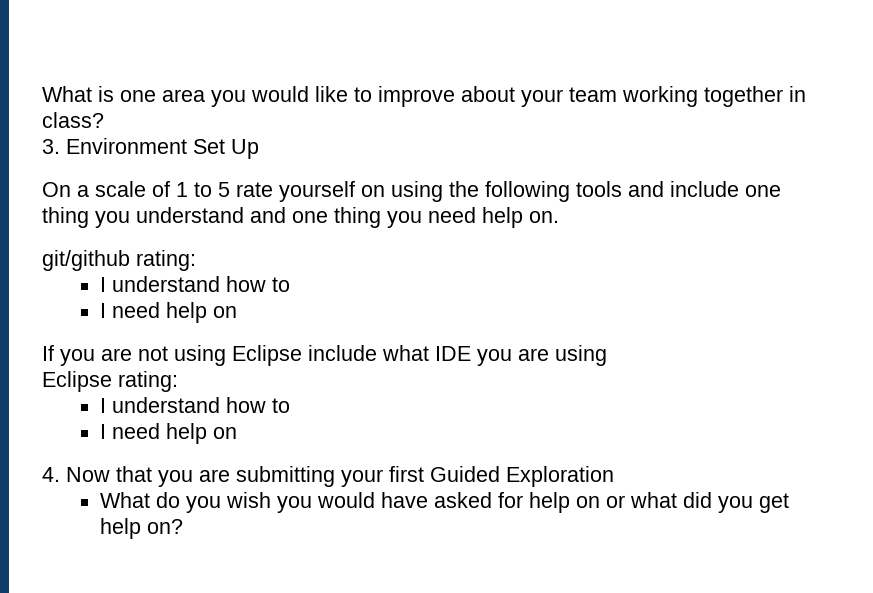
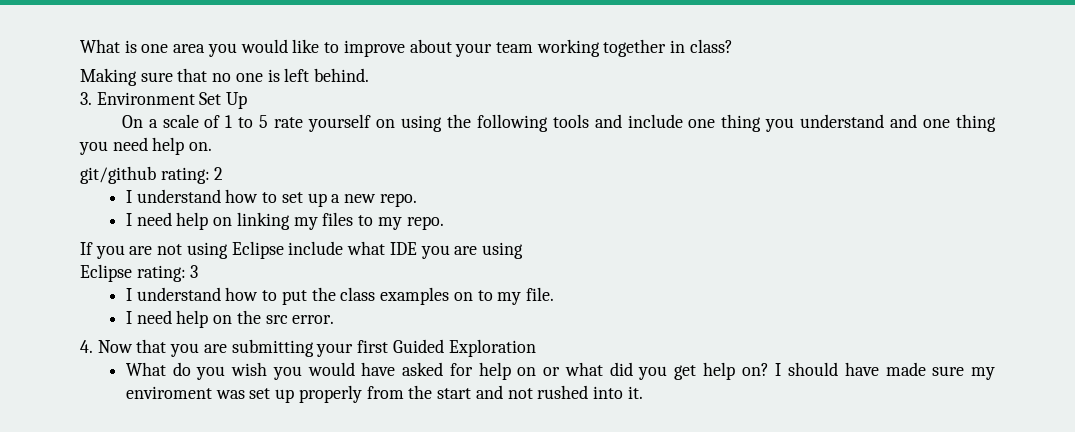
+ Making sure that no one is left behind.
- git/github rating:
- I understand how to
- I need help on
+ git/github rating: 2
+ I understand how to set up a new repo.
+ I need help on linking my files to my repo.
- Eclipse rating:
- I understand how to
- I need help on
+ Eclipse rating: 3
+ I understand how to put the class examples on to my file.
+ I need help on the src error.
+ I should have made sure my enviroment was set up properly from the start and not rushed into it.

